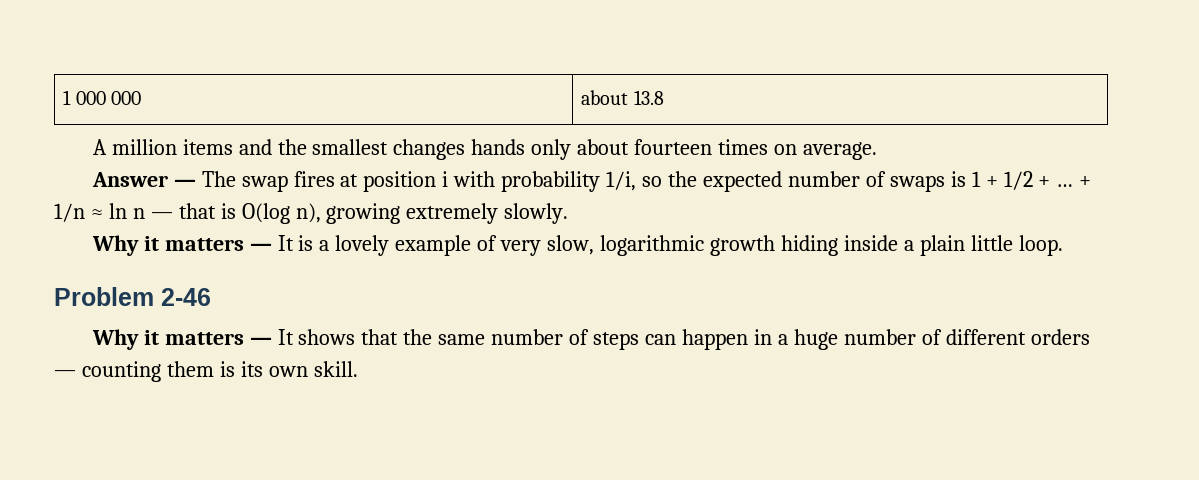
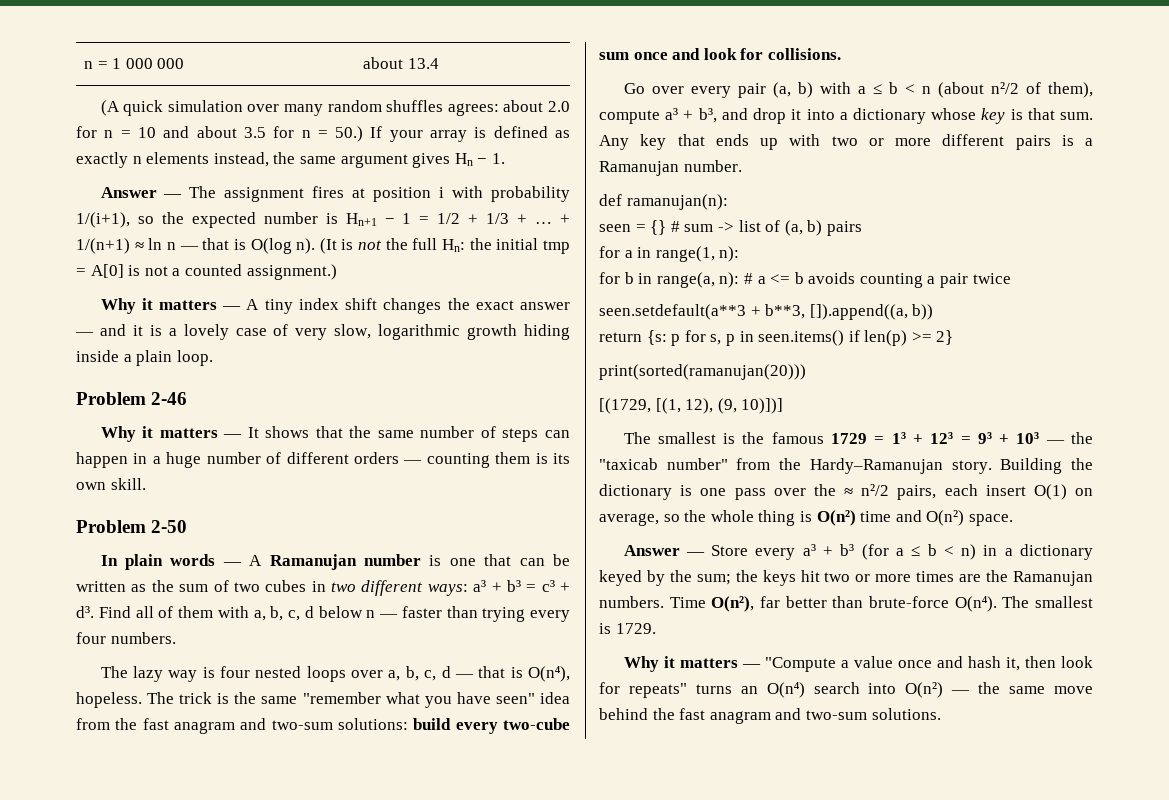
- 1 000 000 | about 13.8
- A million items and the smallest changes hands only about fourteen times on average.
+ n = 1 000 000 | about 13.4
+ (A quick simulation over many random shuffles agrees: about 2.0 for n = 10 and about 3.5 for n = 50.) If your array is defined as exactly n elements instead, the same argument gives Hn − 1.
- Answer — The swap fires at position i with probability 1/i, so the expected number of swaps is 1 + 1/2 + …
+ Answer — The assignment fires at position i with probability 1/(i+1), so the expected number is Hn+1 − 1 = 1/2 + 1/3 + …
- + 1/n ≈ ln n — that is O(log n), growing extremely slowly.
- Why it matters — It is a lovely example of very slow, logarithmic growth hiding inside a plain little loop.
+ + 1/(n+1) ≈ ln n — that is O(log n). (It is not the full Hn: the initial tmp = A[0] is not a counted assignment.)
+ Why it matters — A tiny index shift changes the exact answer — and it is a lovely case of very slow, logarithmic growth hiding inside a plain loop.
+ Problem 2-50
+ In plain words — A Ramanujan number is one that can be written as the sum of two cubes in two different ways: a³ + b³ = c³ + d³. Find all of them with a, b, c, d below n — faster than trying every four numbers.
+ The lazy way is four nested loops over a, b, c, d — that is O(n⁴), hopeless. The trick is the same "remember what you have seen" idea from the fast anagram and two-sum solutions: build every two-cube sum once and look for collisions.
+ Go over every pair (a, b) with a ≤ b < n (about n²/2 of them), compute a³ + b³, and drop it into a dictionary whose key is that sum. Any key that ends up with two or more different pairs is a Ramanujan number.
+ def ramanujan(n):
+ seen = {} # sum -> list of (a, b) pairs
+ for a in range(1, n):
+ for b in range(a, n): # a <= b avoids counting a pair twice
+ seen.setdefault(a**3 + b**3, []).append((a, b))
+ return {s: p for s, p in seen.items() if len(p) >= 2}
+ print(sorted(ramanujan(20)))
+ [(1729, [(1, 12), (9, 10)])]
+ The smallest is the famous 1729 = 1³ + 12³ = 9³ + 10³ — the "taxicab number" from the Hardy–Ramanujan story. Building the dictionary is one pass over the ≈ n²/2 pairs, each insert O(1) on average, so the whole thing is O(n²) time and O(n²) space.
+ Answer — Store every a³ + b³ (for a ≤ b < n) in a dictionary keyed by the sum; the keys hit two or more times are the Ramanujan numbers. Time O(n²), far better than brute-force O(n⁴). The smallest is 1729.
+ Why it matters — "Compute a value once and hash it, then look for repeats" turns an O(n⁴) search into O(n²) — the same move behind the fast anagram and two-sum solutions.

